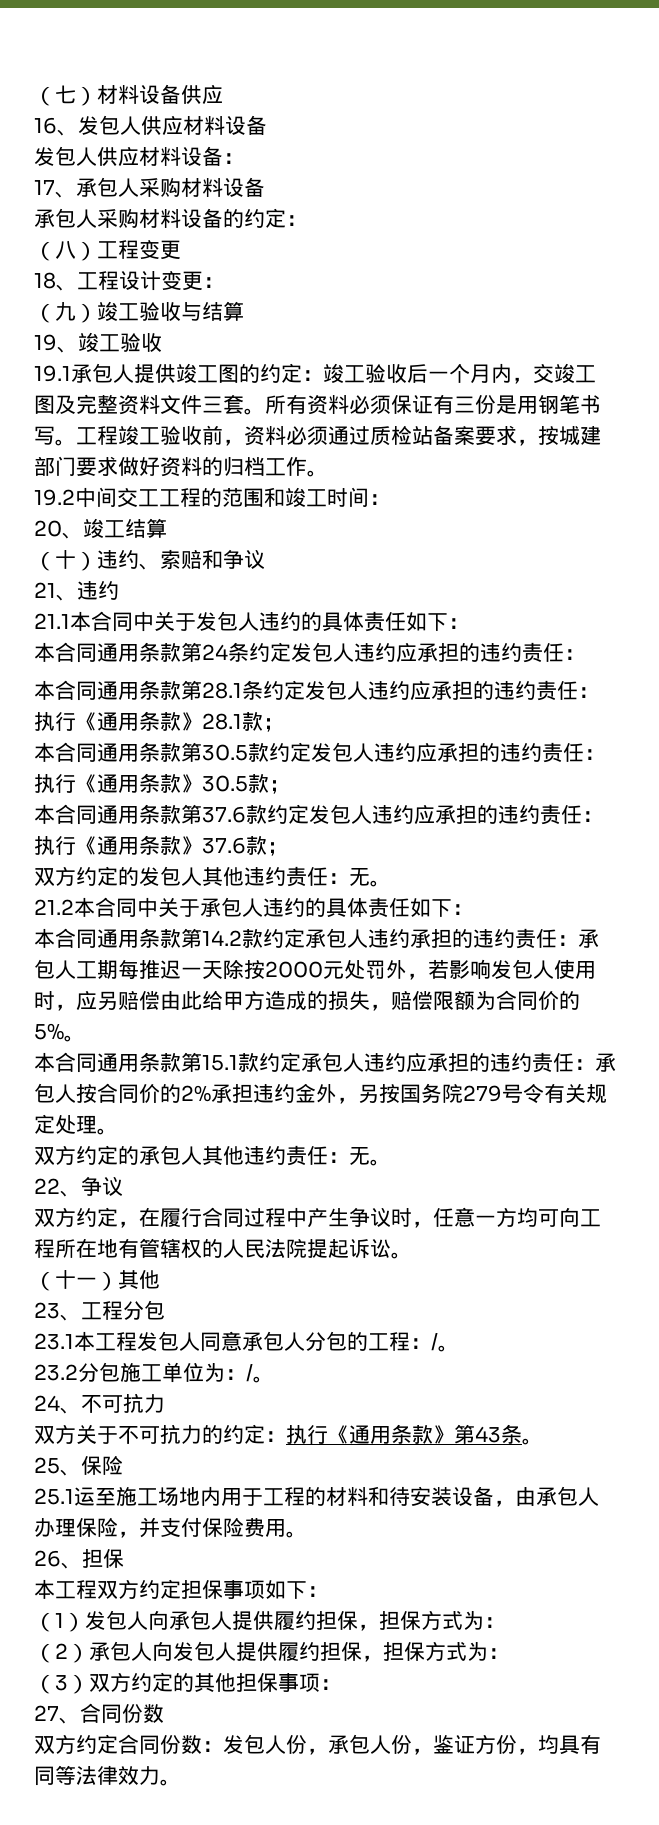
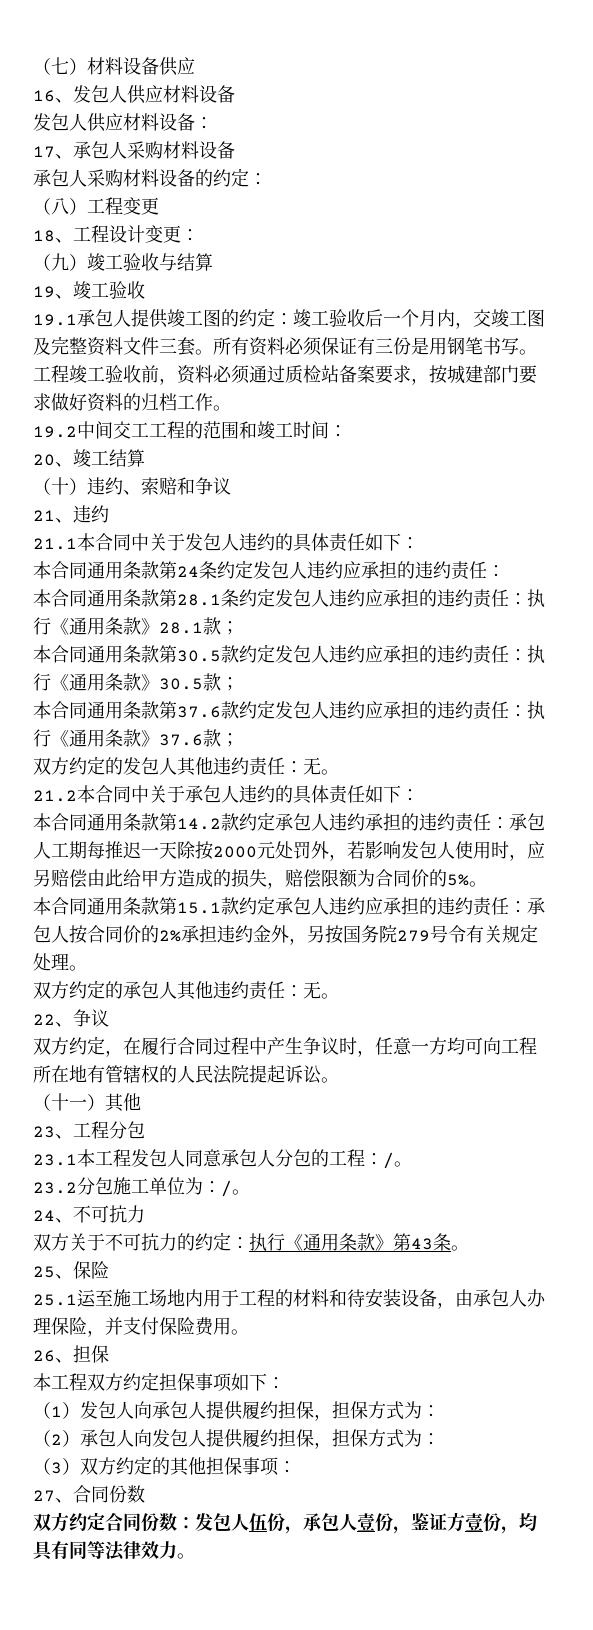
- 双方约定合同份数：发包人份，承包人份，鉴证方份，均具有同等法律效力。
+ 双方约定合同份数：发包人伍份，承包人壹份，鉴证方壹份，均具有同等法律效力。

